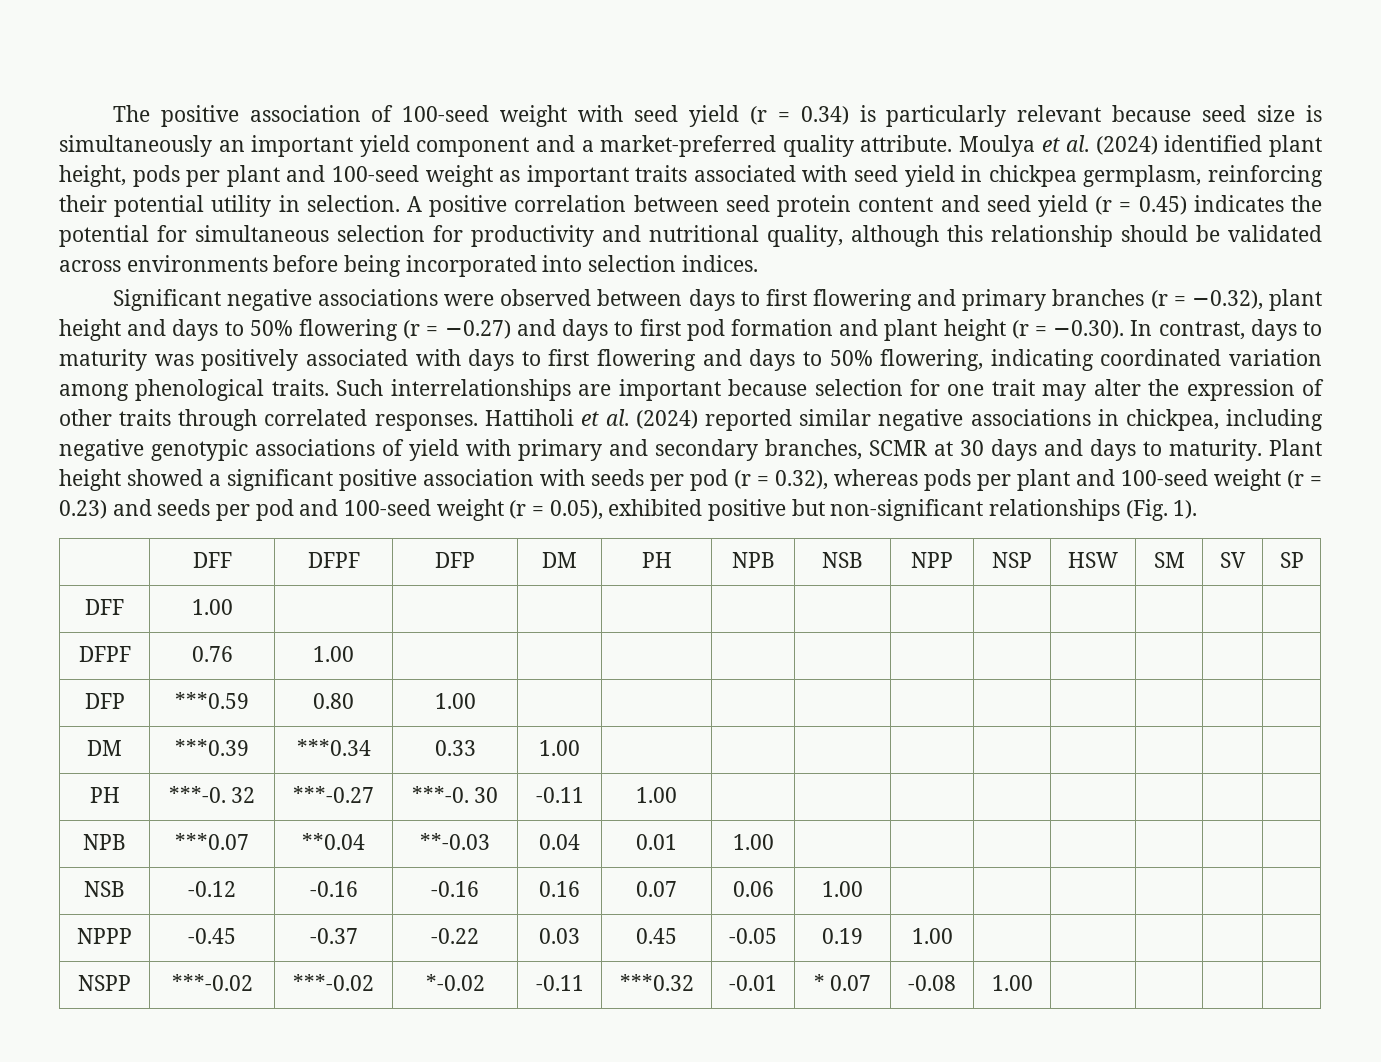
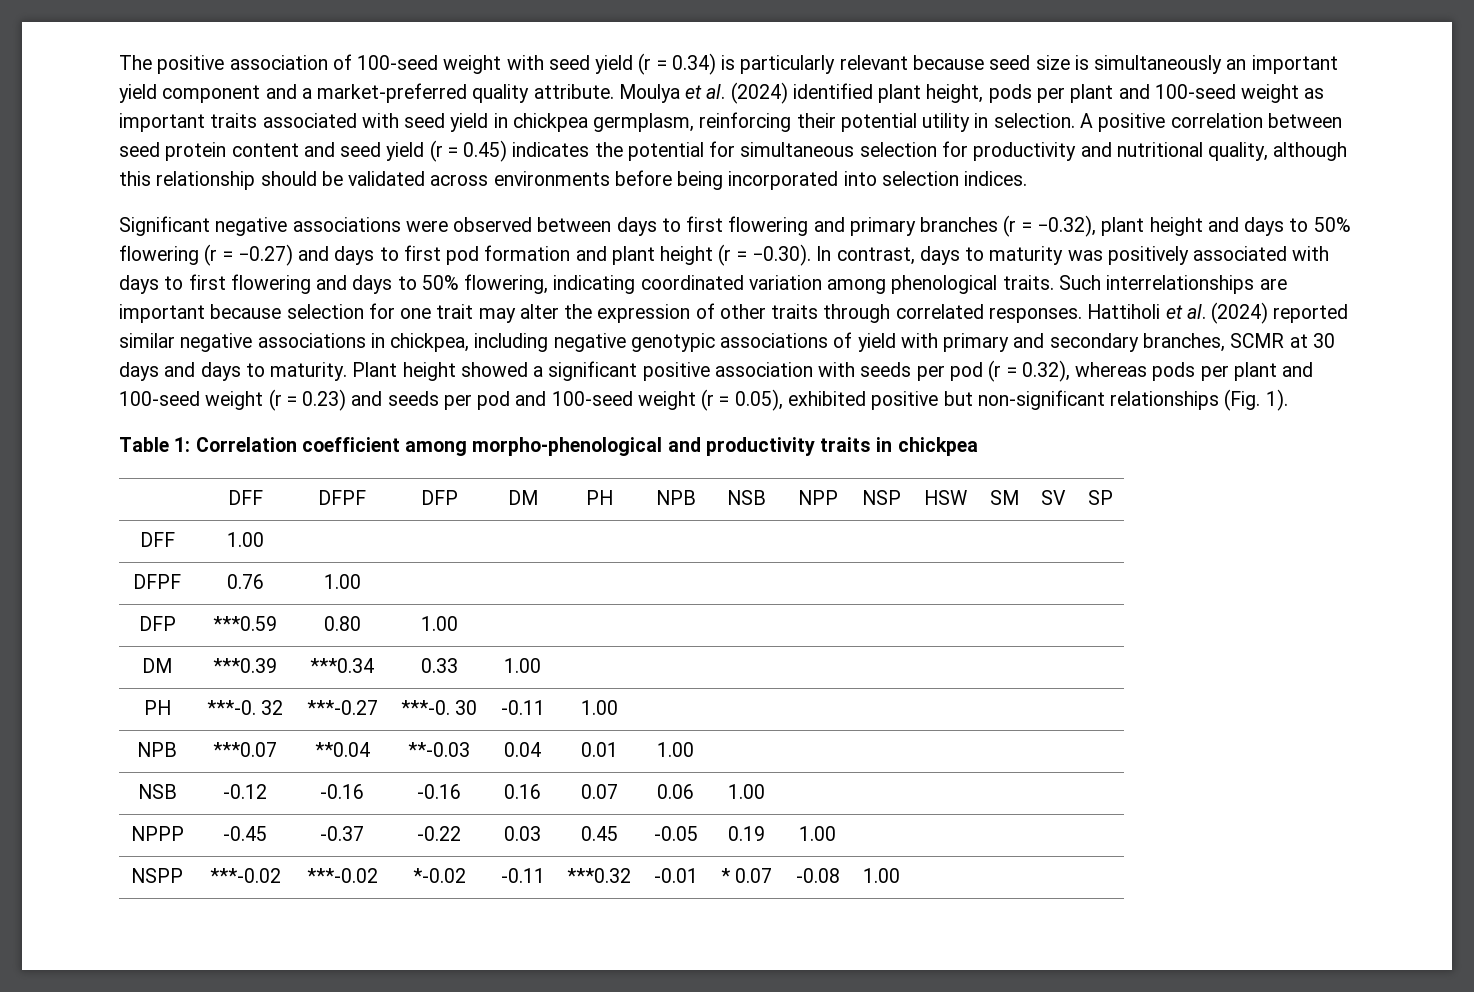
+ Table 1: Correlation coefficient among morpho-phenological and productivity traits in chickpea

